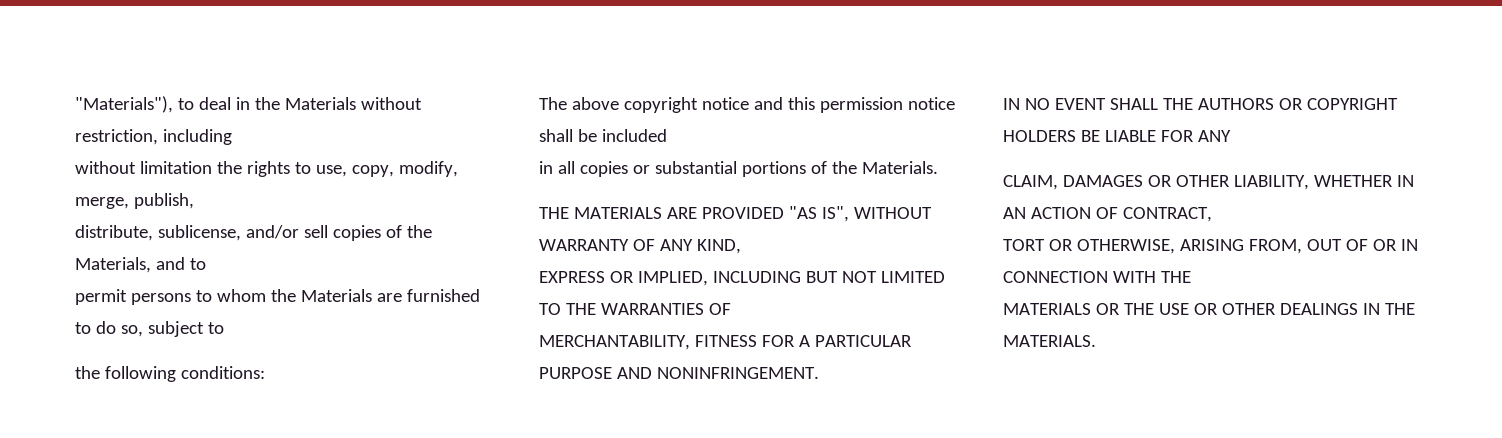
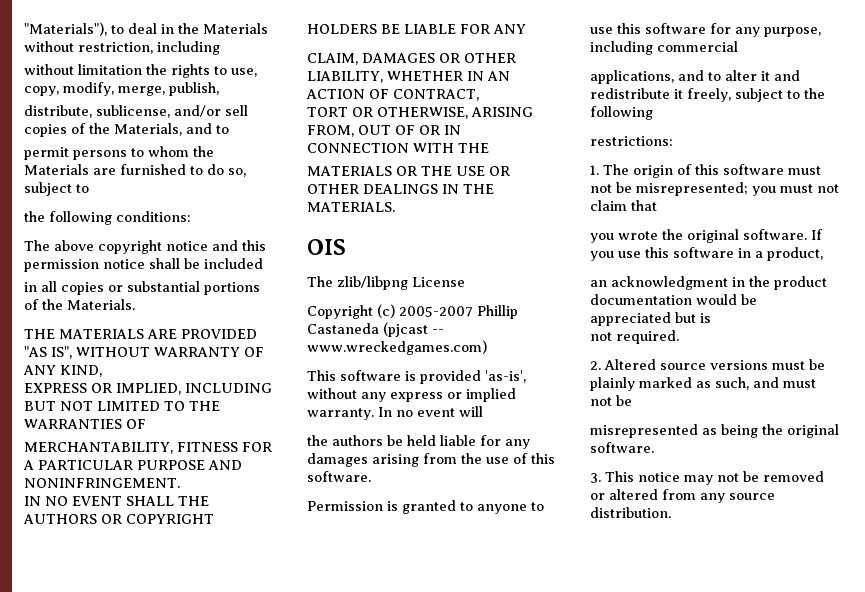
+ OIS
+ The zlib/libpng License
+ Copyright (c) 2005-2007 Phillip Castaneda (pjcast -- www.wreckedgames.com)
+ This software is provided 'as-is', without any express or implied warranty. In no event will
+ the authors be held liable for any damages arising from the use of this software.
+ Permission is granted to anyone to use this software for any purpose, including commercial
+ applications, and to alter it and redistribute it freely, subject to the following
+ restrictions:
+ 1. The origin of this software must not be misrepresented; you must not claim that
+ you wrote the original software. If you use this software in a product,
+ an acknowledgment in the product documentation would be appreciated but is
+ not required.
+ 2. Altered source versions must be plainly marked as such, and must not be
+ misrepresented as being the original software.
+ 3. This notice may not be removed or altered from any source distribution.

